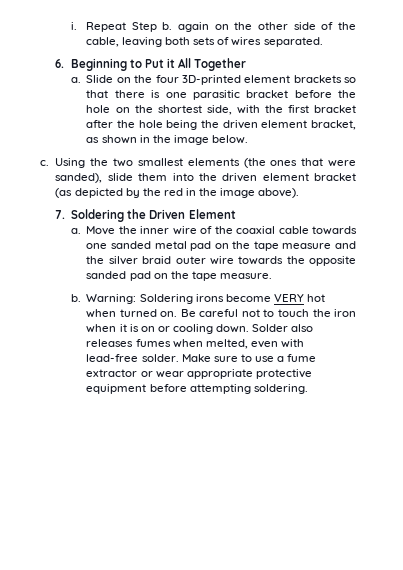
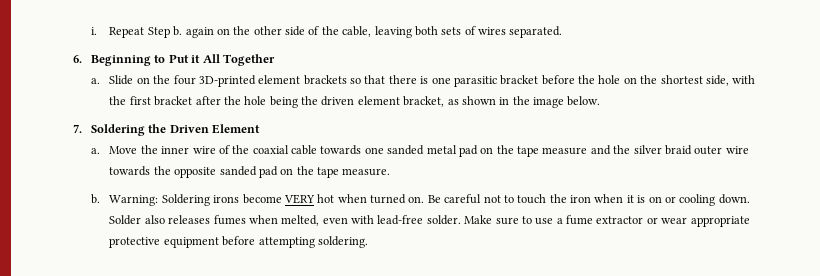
- c. Using the two smallest elements (the ones that were sanded), slide them into the driven element bracket (as depicted by the red in the image above).

